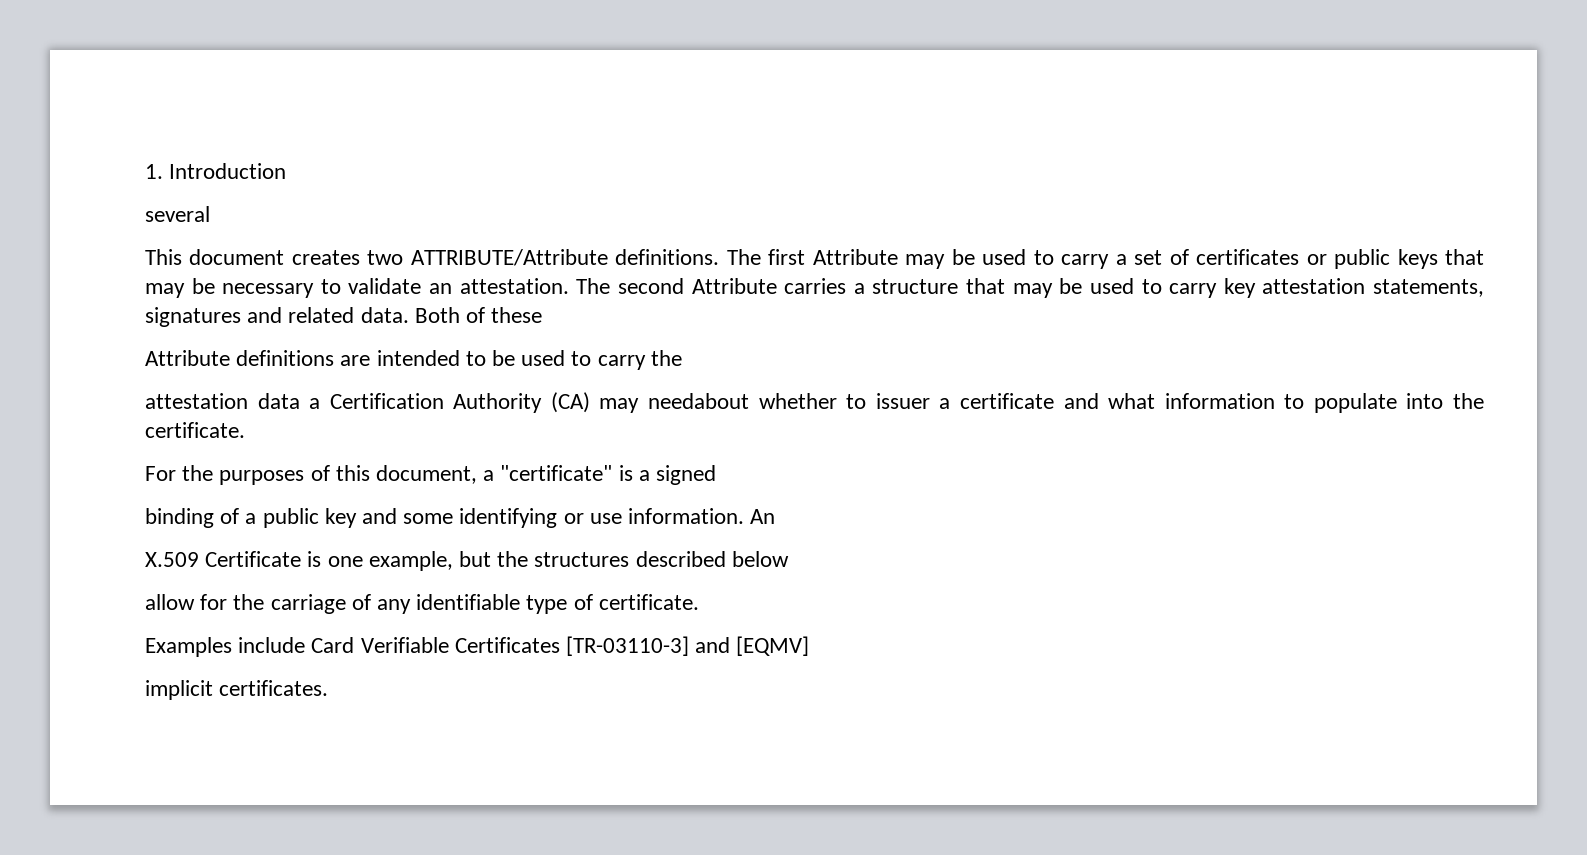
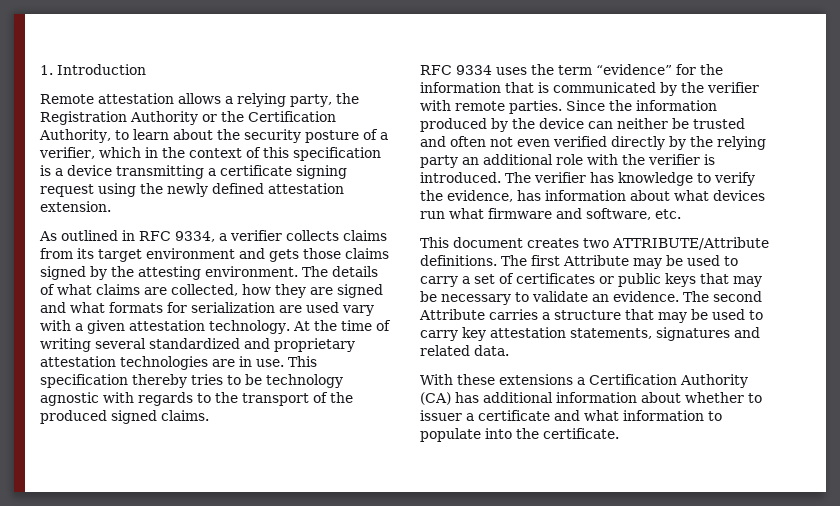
- several
+ Remote attestation allows a relying party, the Registration Authority or the Certification Authority, to learn about the security posture of a verifier, which in the context of this specification is a device transmitting a certificate signing request using the newly defined attestation extension.
+ As outlined in RFC 9334, a verifier collects claims from its target environment and gets those claims signed by the attesting environment. The details of what claims are collected, how they are signed and what formats for serialization are used vary with a given attestation technology. At the time of writing several standardized and proprietary attestation technologies are in use. This specification thereby tries to be technology agnostic with regards to the transport of the produced signed claims.
+ RFC 9334 uses the term “evidence” for the information that is communicated by the verifier with remote parties. Since the information produced by the device can neither be trusted and often not even verified directly by the relying party an additional role with the verifier is introduced. The verifier has knowledge to verify the evidence, has information about what devices run what firmware and software, etc.
- The first Attribute may be used to carry a set of certificates or public keys that may be necessary to validate an attestation.
+ The first Attribute may be used to carry a set of certificates or public keys that may be necessary to validate an evidence.
- The second Attribute carries a structure that may be used to carry key attestation statements, signatures and related data. Both of these
- Attribute definitions are intended to be used to carry the
- attestation data a Certification Authority (CA) may needabout whether to issuer a certificate and what information to populate into the certificate.
+ The second Attribute carries a structure that may be used to carry key attestation statements, signatures and related data.
+ With these extensions a Certification Authority (CA) has additional information about whether to issuer a certificate and what information to populate into the certificate.
- For the purposes of this document, a "certificate" is a signed
- binding of a public key and some identifying or use information. An
- X.509 Certificate is one example, but the structures described below
- allow for the carriage of any identifiable type of certificate.
- Examples include Card Verifiable Certificates [TR-03110-3] and [EQMV]
- implicit certificates.

